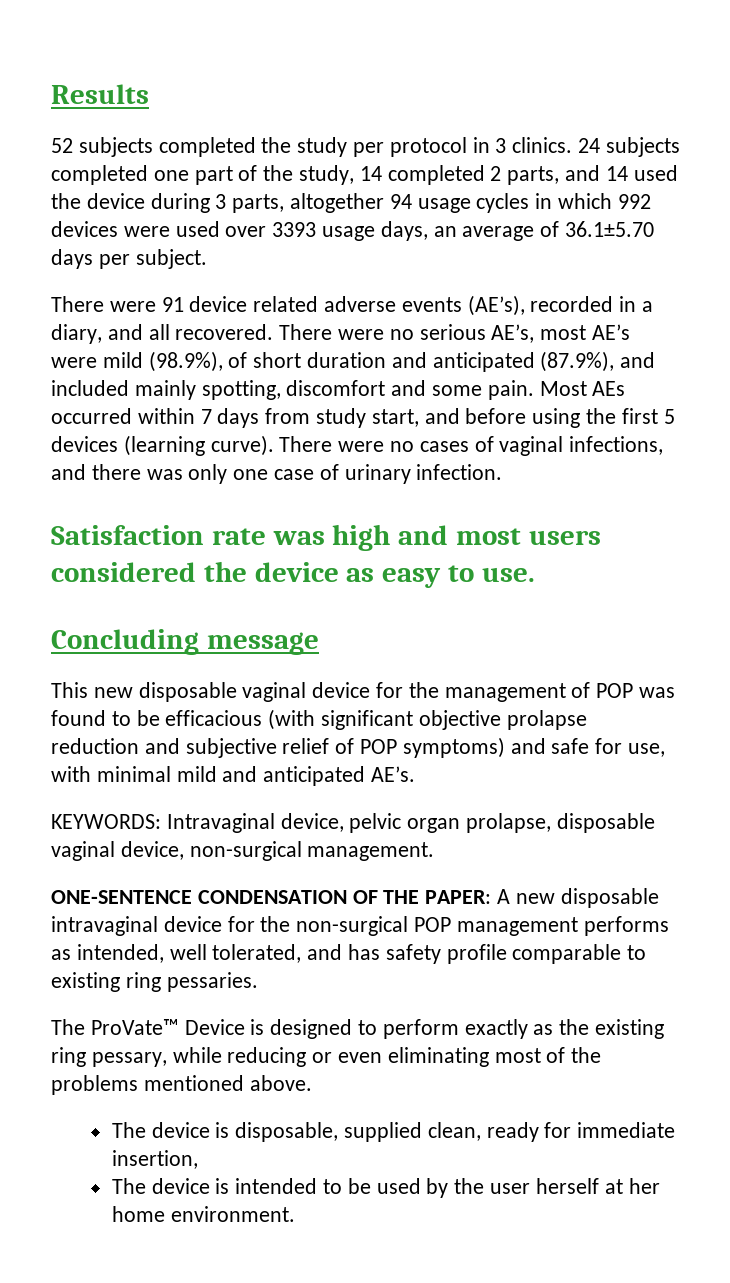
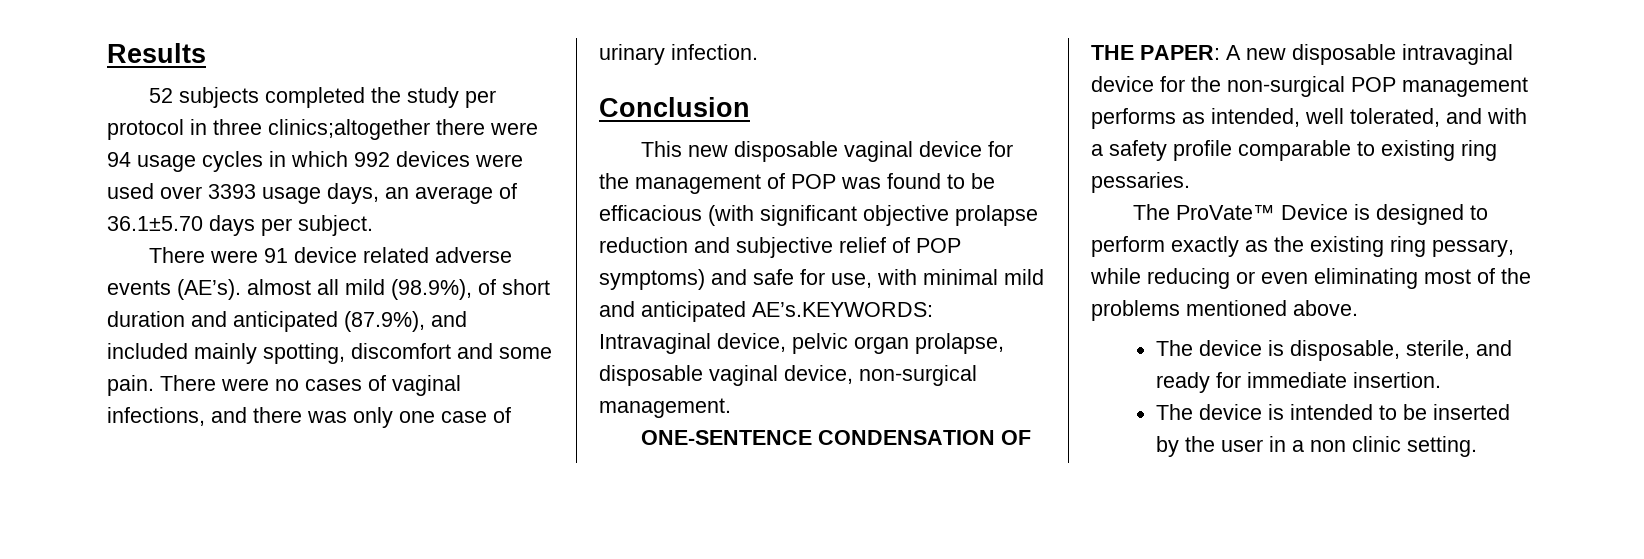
- 52 subjects completed the study per protocol in 3 clinics. 24 subjects completed one part of the study, 14 completed 2 parts, and 14 used the device during 3 parts, altogether 94 usage cycles in which 992 devices were used over 3393 usage days, an average of 36.1±5.70 days per subject.
+ 52 subjects completed the study per protocol in three clinics;altogether there were 94 usage cycles in which 992 devices were used over 3393 usage days, an average of 36.1±5.70 days per subject.
- There were 91 device related adverse events (AE’s), recorded in a diary, and all recovered. There were no serious AE’s, most AE’s were mild (98.9%), of short duration and anticipated (87.9%), and included mainly spotting, discomfort and some pain.
+ There were 91 device related adverse events (AE’s). almost all mild (98.9%), of short duration and anticipated (87.9%), and included mainly spotting, discomfort and some pain.
- Most AEs occurred within 7 days from study start, and before using the first 5 devices (learning curve).
- Satisfaction rate was high and most users considered the device as easy to use.
- Concluding message
+ Conclusion
- This new disposable vaginal device for the management of POP was found to be efficacious (with significant objective prolapse reduction and subjective relief of POP symptoms) and safe for use, with minimal mild and anticipated AE’s.
- KEYWORDS: Intravaginal device, pelvic organ prolapse, disposable vaginal device, non-surgical management.
+ This new disposable vaginal device for the management of POP was found to be efficacious (with significant objective prolapse reduction and subjective relief of POP symptoms) and safe for use, with minimal mild and anticipated AE’s.KEYWORDS: Intravaginal device, pelvic organ prolapse, disposable vaginal device, non-surgical management.
- ONE-SENTENCE CONDENSATION OF THE PAPER: A new disposable intravaginal device for the non-surgical POP management performs as intended, well tolerated, and has safety profile comparable to existing ring pessaries.
+ ONE-SENTENCE CONDENSATION OF THE PAPER: A new disposable intravaginal device for the non-surgical POP management performs as intended, well tolerated, and with a safety profile comparable to existing ring pessaries.
- The device is disposable, supplied clean, ready for immediate insertion,
+ The device is disposable, sterile, and ready for immediate insertion.
- The device is intended to be used by the user herself at her home environment.
+ The device is intended to be inserted by the user in a non clinic setting.

